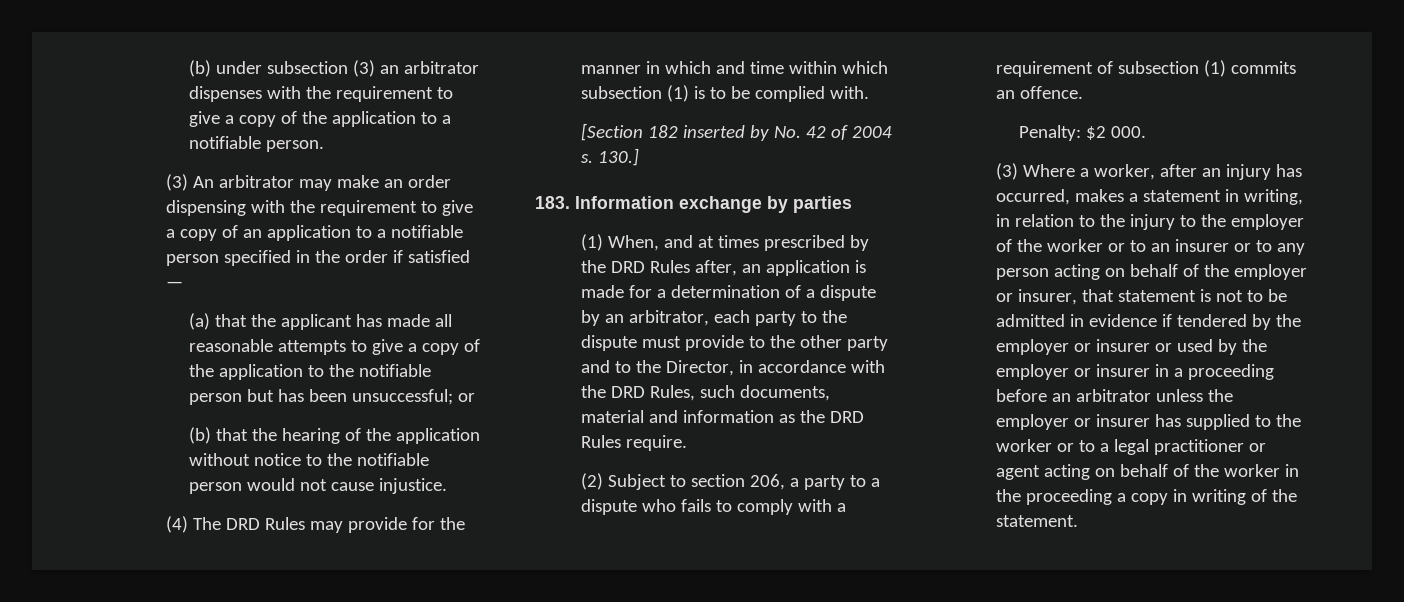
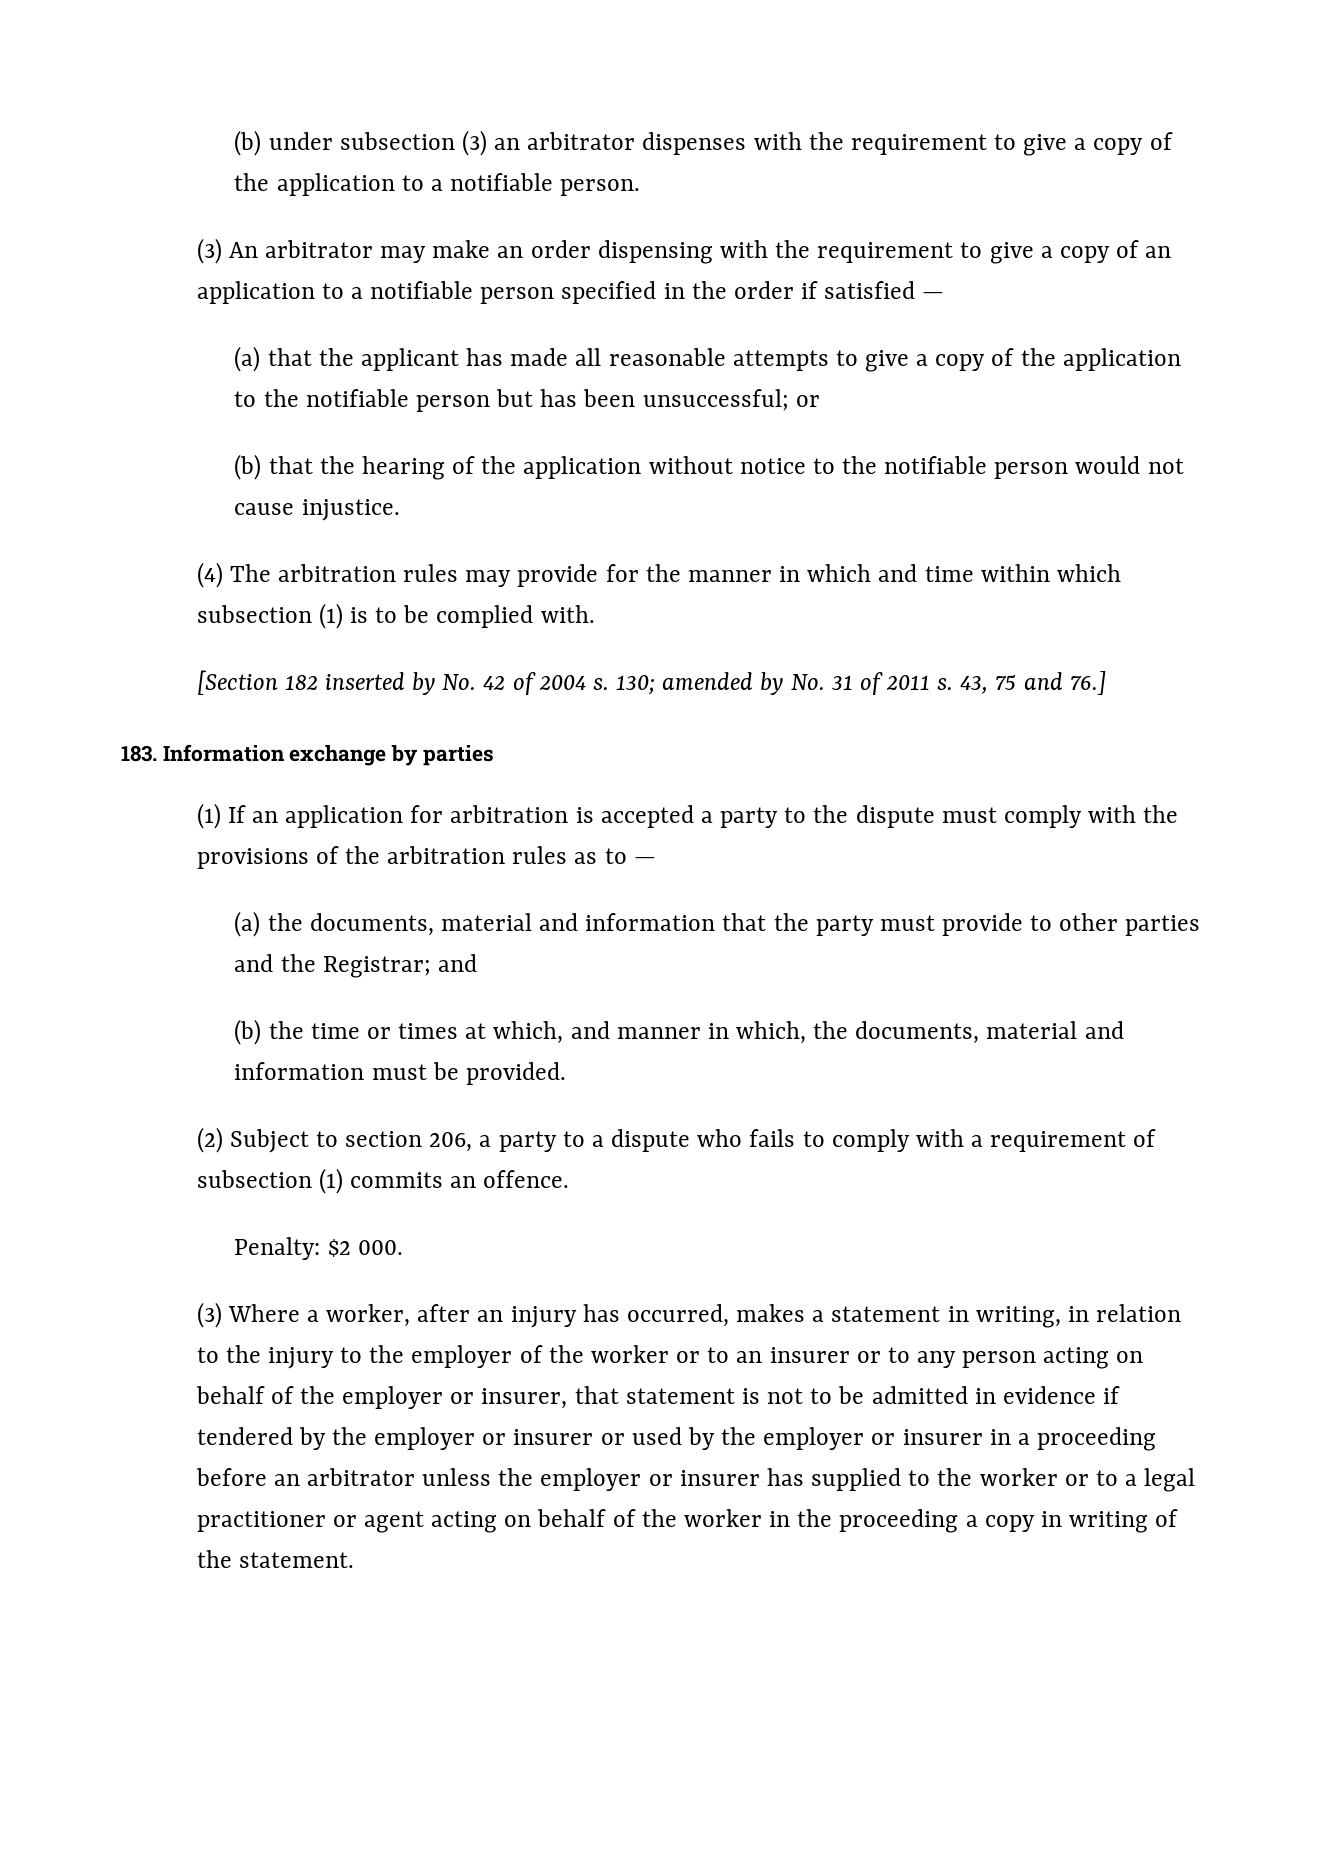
- (4) The DRD Rules may provide for the manner in which and time within which subsection (1) is to be complied with.
+ (4) The arbitration rules may provide for the manner in which and time within which subsection (1) is to be complied with.
- 130.]
+ 130; amended by No. 31 of 2011 s. 43, 75 and 76.]
- (1) When, and at times prescribed by the DRD Rules after, an application is made for a determination of a dispute by an arbitrator, each party to the dispute must provide to the other party and to the Director, in accordance with the DRD Rules, such documents, material and information as the DRD Rules require.
+ (1) If an application for arbitration is accepted a party to the dispute must comply with the provisions of the arbitration rules as to —
+ (a) the documents, material and information that the party must provide to other parties and the Registrar; and
+ (b) the time or times at which, and manner in which, the documents, material and information must be provided.

